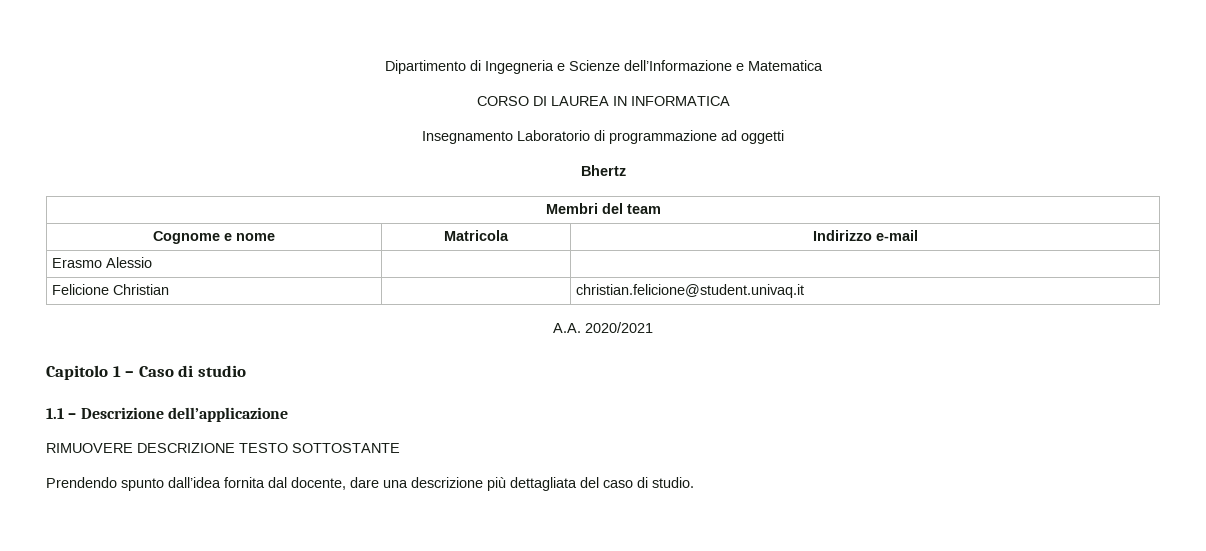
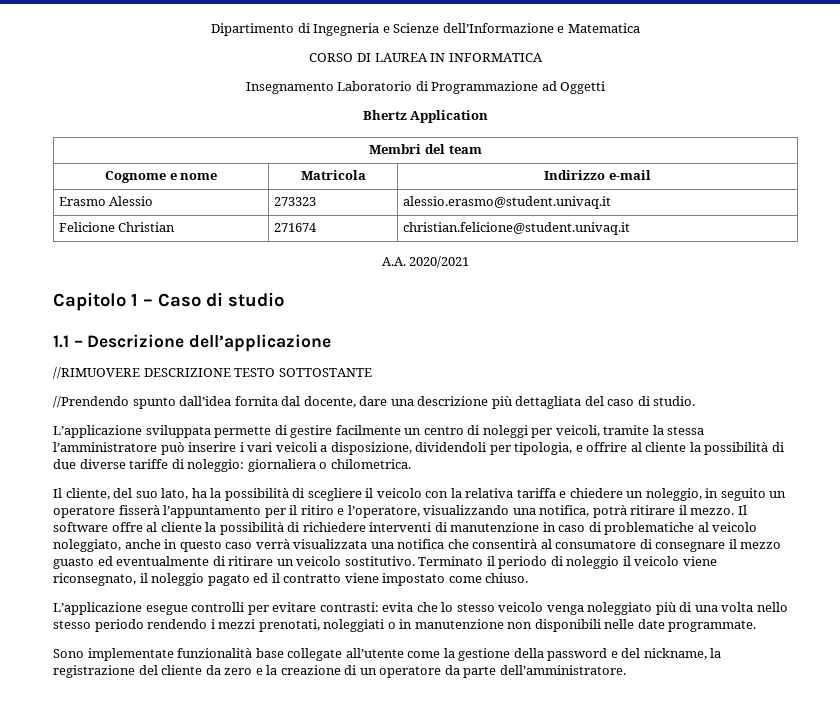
- Insegnamento Laboratorio di programmazione ad oggetti
+ Insegnamento Laboratorio di Programmazione ad Oggetti
- Bhertz
+ Bhertz Application
- Erasmo Alessio | |
+ Erasmo Alessio | 273323 | alessio.erasmo@student.univaq.it
- Felicione Christian | | christian.felicione@student.univaq.it
+ Felicione Christian | 271674 | christian.felicione@student.univaq.it
- RIMUOVERE DESCRIZIONE TESTO SOTTOSTANTE
+ //RIMUOVERE DESCRIZIONE TESTO SOTTOSTANTE
- Prendendo spunto dall’idea fornita dal docente, dare una descrizione più dettagliata del caso di studio.
+ //Prendendo spunto dall’idea fornita dal docente, dare una descrizione più dettagliata del caso di studio.
+ L’applicazione sviluppata permette di gestire facilmente un centro di noleggi per veicoli, tramite la stessa l’amministratore può inserire i vari veicoli a disposizione, dividendoli per tipologia, e offrire al cliente la possibilità di due diverse tariffe di noleggio: giornaliera o chilometrica.
+ Il cliente, del suo lato, ha la possibilità di scegliere il veicolo con la relativa tariffa e chiedere un noleggio, in seguito un operatore fisserà l’appuntamento per il ritiro e l’operatore, visualizzando una notifica, potrà ritirare il mezzo. Il software offre al cliente la possibilità di richiedere interventi di manutenzione in caso di problematiche al veicolo noleggiato, anche in questo caso verrà visualizzata una notifica che consentirà al consumatore di consegnare il mezzo guasto ed eventualmente di ritirare un veicolo sostitutivo. Terminato il periodo di noleggio il veicolo viene riconsegnato, il noleggio pagato ed il contratto viene impostato come chiuso.
+ L’applicazione esegue controlli per evitare contrasti: evita che lo stesso veicolo venga noleggiato più di una volta nello stesso periodo rendendo i mezzi prenotati, noleggiati o in manutenzione non disponibili nelle date programmate.
+ Sono implementate funzionalità base collegate all’utente come la gestione della password e del nickname, la registrazione del cliente da zero e la creazione di un operatore da parte dell’amministratore.

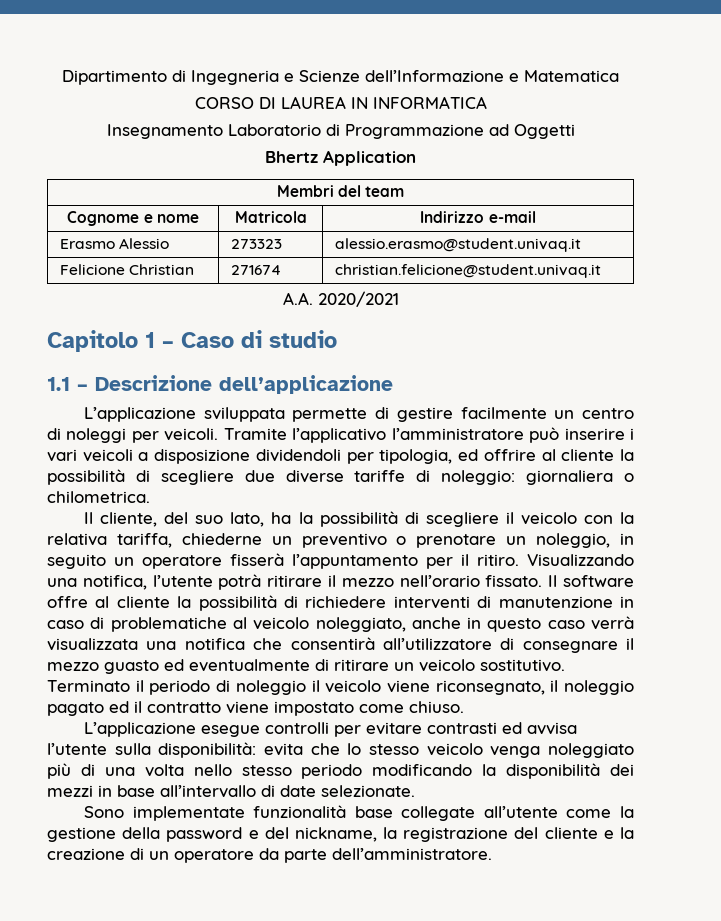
- //RIMUOVERE DESCRIZIONE TESTO SOTTOSTANTE
- //Prendendo spunto dall’idea fornita dal docente, dare una descrizione più dettagliata del caso di studio.
- L’applicazione sviluppata permette di gestire facilmente un centro di noleggi per veicoli, tramite la stessa l’amministratore può inserire i vari veicoli a disposizione, dividendoli per tipologia, e offrire al cliente la possibilità di due diverse tariffe di noleggio: giornaliera o chilometrica.
+ L’applicazione sviluppata permette di gestire facilmente un centro di noleggi per veicoli. Tramite l’applicativo l’amministratore può inserire i vari veicoli a disposizione dividendoli per tipologia, ed offrire al cliente la possibilità di scegliere due diverse tariffe di noleggio: giornaliera o chilometrica.
- Il cliente, del suo lato, ha la possibilità di scegliere il veicolo con la relativa tariffa e chiedere un noleggio, in seguito un operatore fisserà l’appuntamento per il ritiro e l’operatore, visualizzando una notifica, potrà ritirare il mezzo.
+ Il cliente, del suo lato, ha la possibilità di scegliere il veicolo con la relativa tariffa, chiederne un preventivo o prenotare un noleggio, in seguito un operatore fisserà l’appuntamento per il ritiro. Visualizzando una notifica, l’utente potrà ritirare il mezzo nell’orario fissato.
- Il software offre al cliente la possibilità di richiedere interventi di manutenzione in caso di problematiche al veicolo noleggiato, anche in questo caso verrà visualizzata una notifica che consentirà al consumatore di consegnare il mezzo guasto ed eventualmente di ritirare un veicolo sostitutivo.
+ Il software offre al cliente la possibilità di richiedere interventi di manutenzione in caso di problematiche al veicolo noleggiato, anche in questo caso verrà visualizzata una notifica che consentirà all’utilizzatore di consegnare il mezzo guasto ed eventualmente di ritirare un veicolo sostitutivo.
- L’applicazione esegue controlli per evitare contrasti: evita che lo stesso veicolo venga noleggiato più di una volta nello stesso periodo rendendo i mezzi prenotati, noleggiati o in manutenzione non disponibili nelle date programmate.
+ L’applicazione esegue controlli per evitare contrasti ed avvisa l’utente sulla disponibilità: evita che lo stesso veicolo venga noleggiato più di una volta nello stesso periodo modificando la disponibilità dei mezzi in base all’intervallo di date selezionate.
- Sono implementate funzionalità base collegate all’utente come la gestione della password e del nickname, la registrazione del cliente da zero e la creazione di un operatore da parte dell’amministratore.
+ Sono implementate funzionalità base collegate all’utente come la gestione della password e del nickname, la registrazione del cliente e la creazione di un operatore da parte dell’amministratore.

